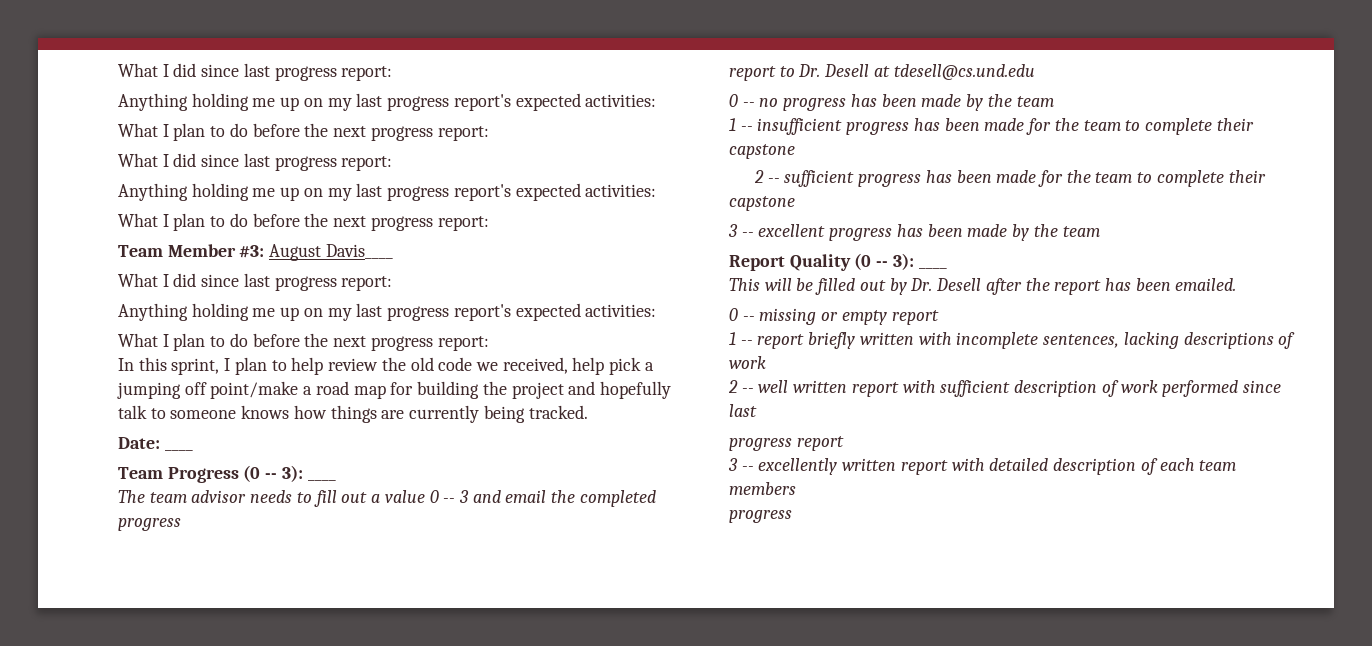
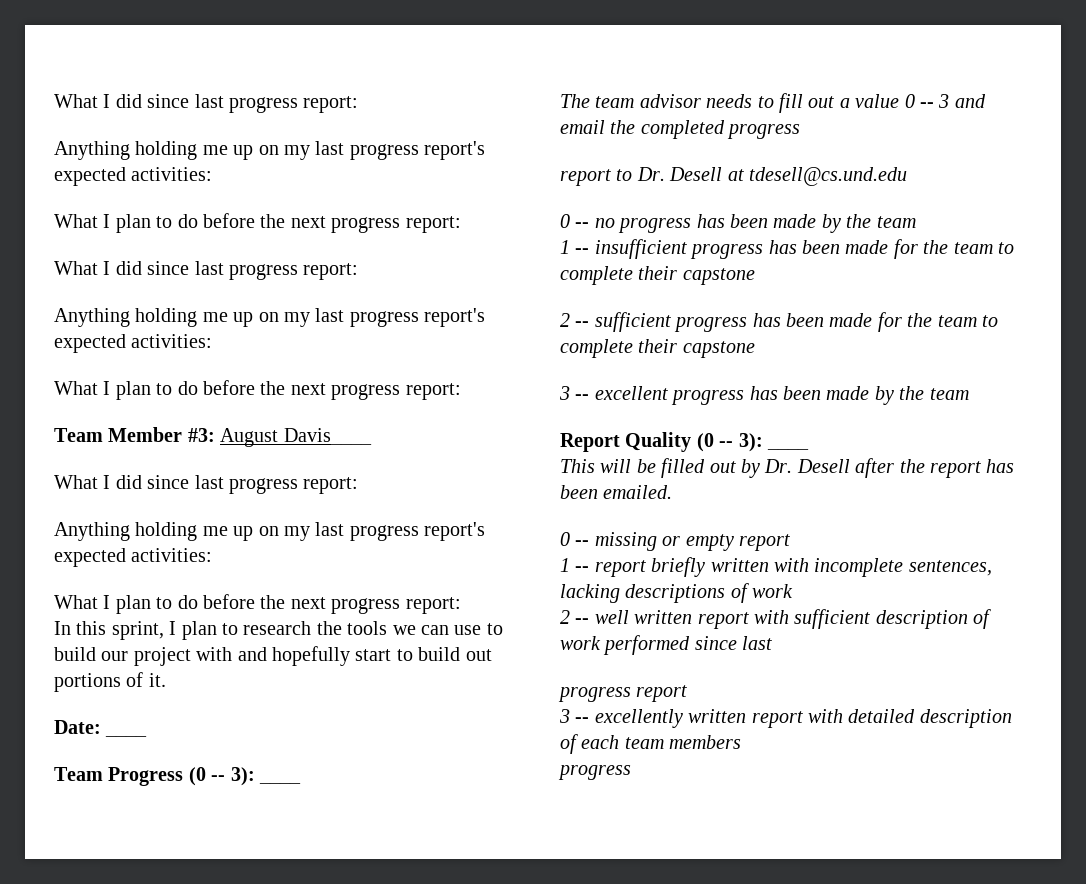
- In this sprint, I plan to help review the old code we received, help pick a jumping off point/make a road map for building the project and hopefully talk to someone knows how things are currently being tracked.
+ In this sprint, I plan to research the tools we can use to build our project with and hopefully start to build out portions of it.

